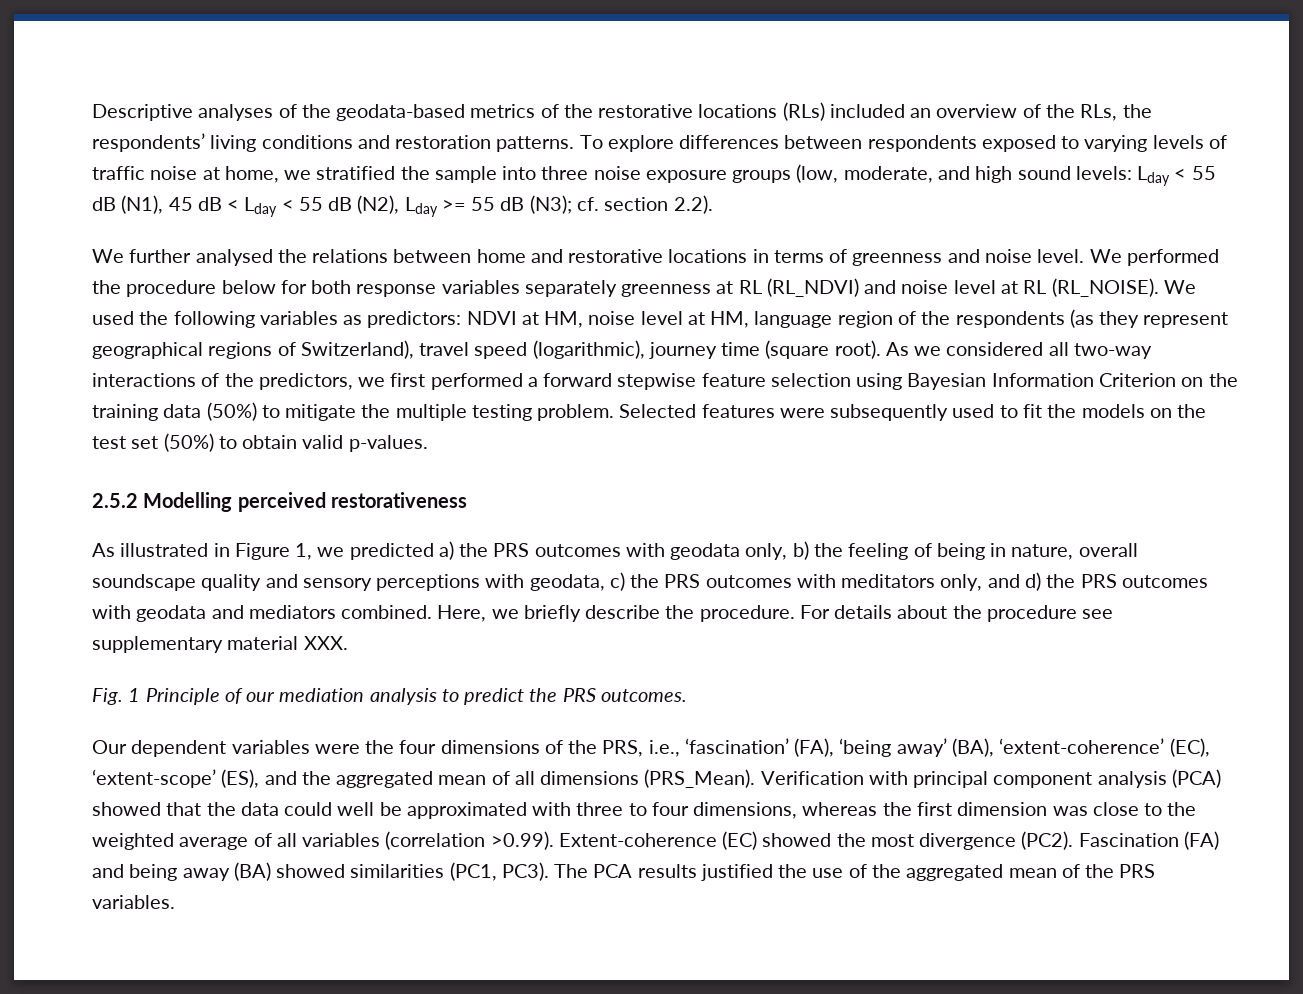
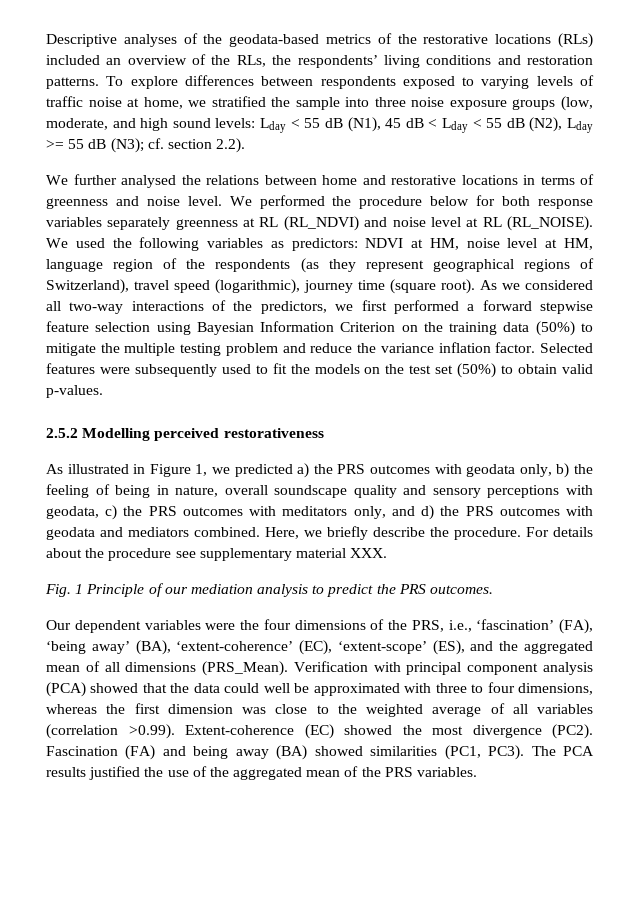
- As we considered all two-way interactions of the predictors, we first performed a forward stepwise feature selection using Bayesian Information Criterion on the training data (50%) to mitigate the multiple testing problem.
+ As we considered all two-way interactions of the predictors, we first performed a forward stepwise feature selection using Bayesian Information Criterion on the training data (50%) to mitigate the multiple testing problem and reduce the variance inflation factor.

